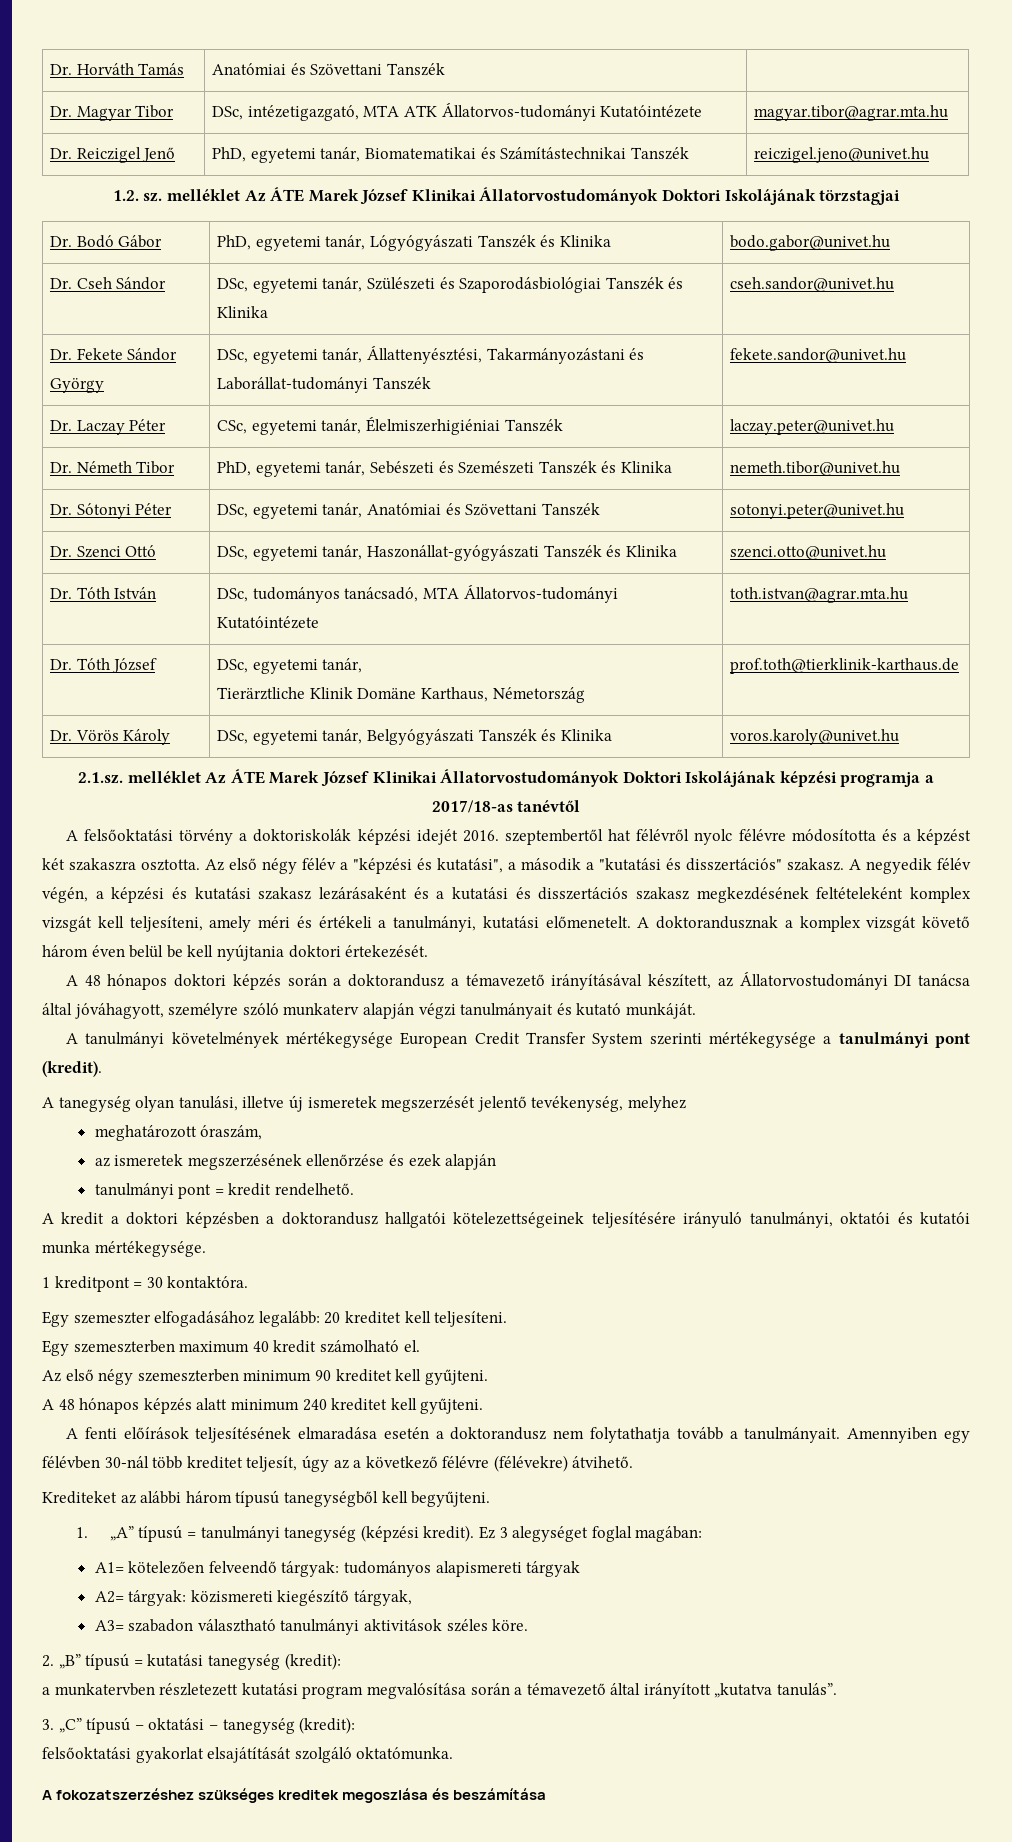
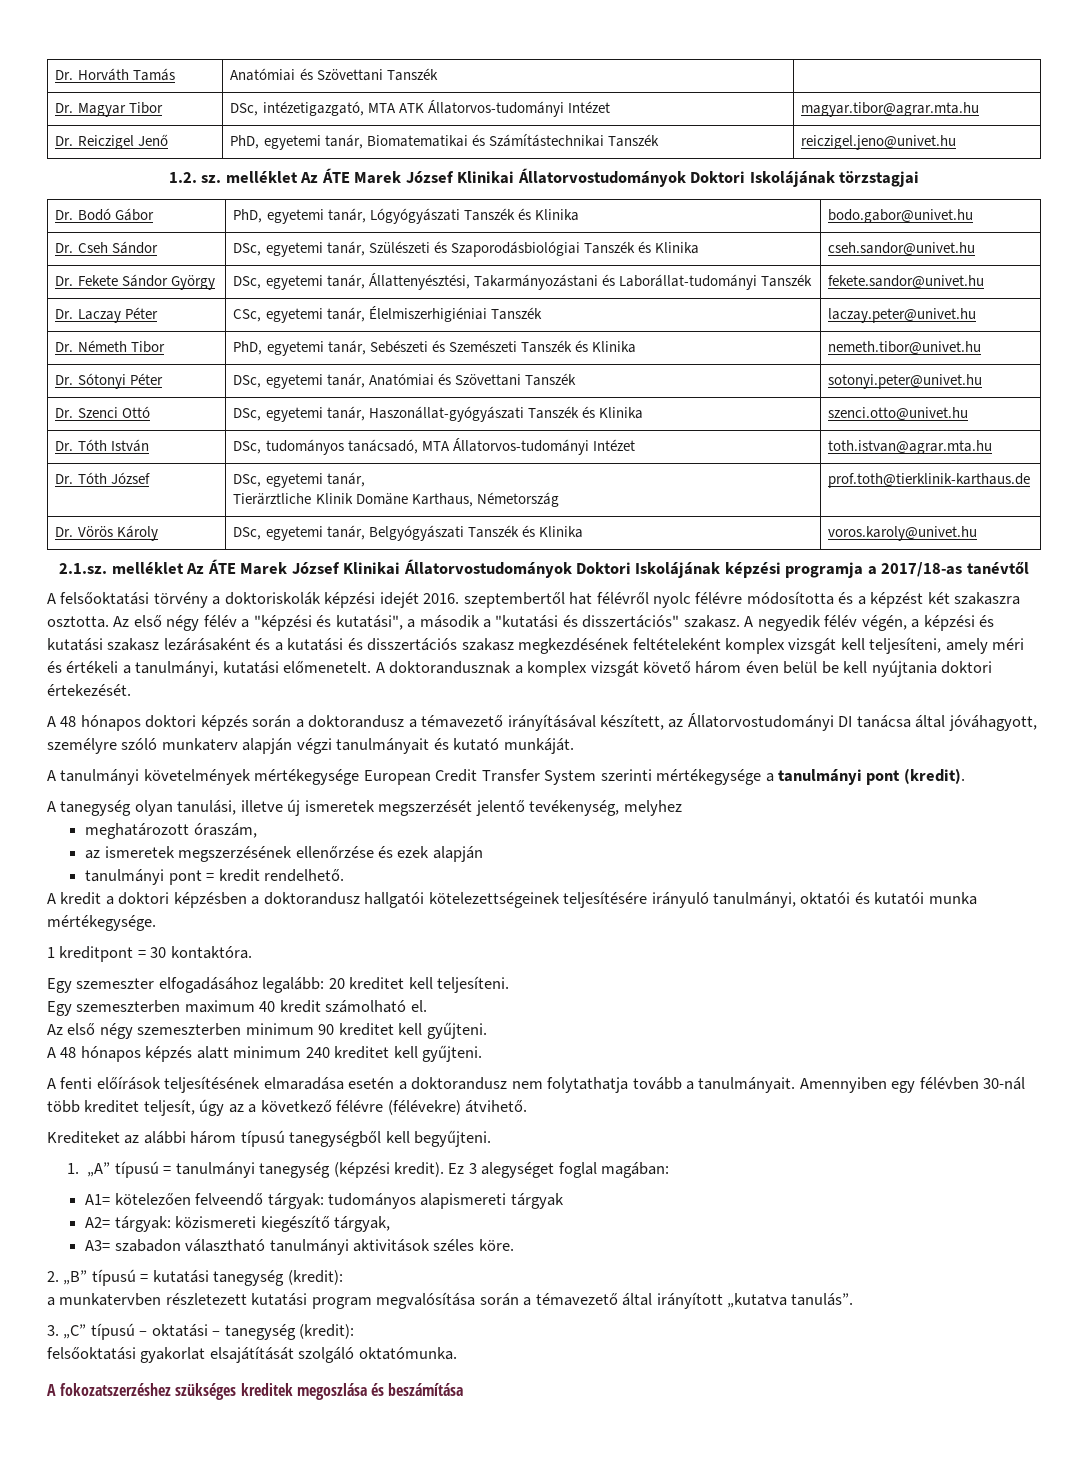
- Dr. Magyar Tibor | DSc, intézetigazgató, MTA ATK Állatorvos-tudományi Kutatóintézete | magyar.tibor@agrar.mta.hu
+ Dr. Magyar Tibor | DSc, intézetigazgató, MTA ATK Állatorvos-tudományi Intézet | magyar.tibor@agrar.mta.hu
- Dr. Tóth István | DSc, tudományos tanácsadó, MTA Állatorvos-tudományi Kutatóintézete | toth.istvan@agrar.mta.hu
+ Dr. Tóth István | DSc, tudományos tanácsadó, MTA Állatorvos-tudományi Intézet | toth.istvan@agrar.mta.hu

